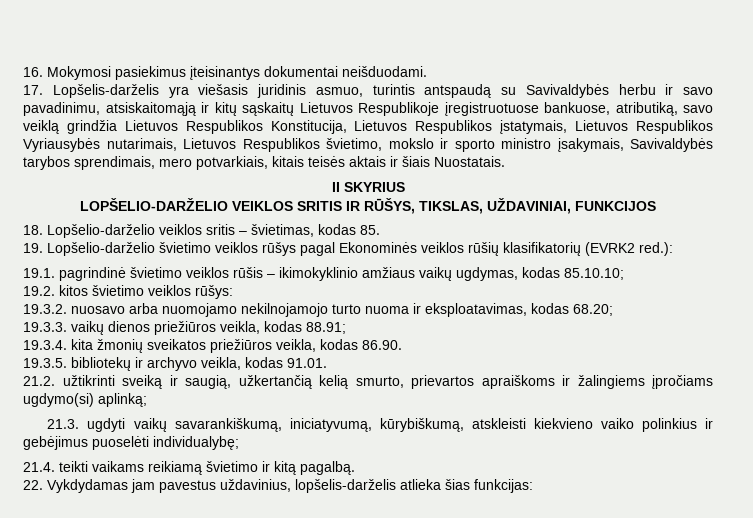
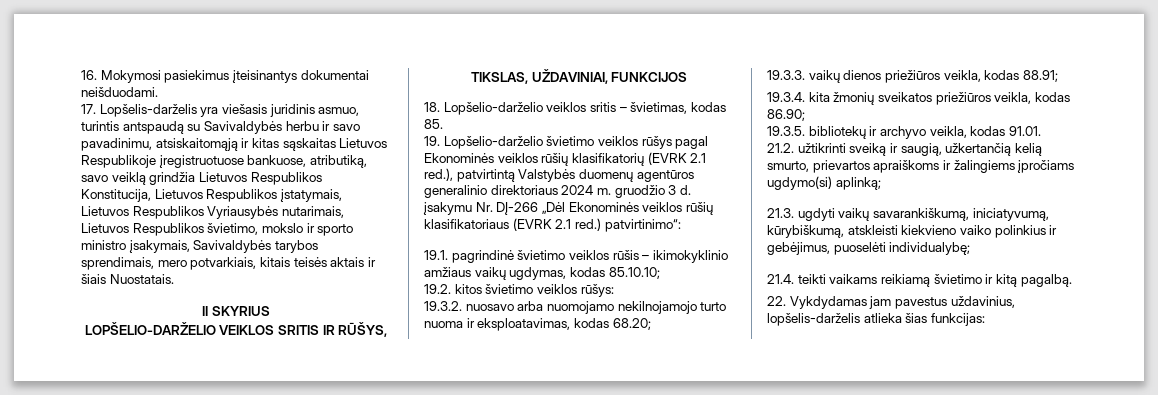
- 17. Lopšelis-darželis yra viešasis juridinis asmuo, turintis antspaudą su Savivaldybės herbu ir savo pavadinimu, atsiskaitomąją ir kitų sąskaitų Lietuvos Respublikoje įregistruotuose bankuose, atributiką, savo veiklą grindžia Lietuvos Respublikos Konstitucija, Lietuvos Respublikos įstatymais, Lietuvos Respublikos Vyriausybės nutarimais, Lietuvos Respublikos švietimo, mokslo ir sporto ministro įsakymais, Savivaldybės tarybos sprendimais, mero potvarkiais, kitais teisės aktais ir šiais Nuostatais.
+ 17. Lopšelis-darželis yra viešasis juridinis asmuo, turintis antspaudą su Savivaldybės herbu ir savo pavadinimu, atsiskaitomąją ir kitas sąskaitas Lietuvos Respublikoje įregistruotuose bankuose, atributiką, savo veiklą grindžia Lietuvos Respublikos Konstitucija, Lietuvos Respublikos įstatymais, Lietuvos Respublikos Vyriausybės nutarimais, Lietuvos Respublikos švietimo, mokslo ir sporto ministro įsakymais, Savivaldybės tarybos sprendimais, mero potvarkiais, kitais teisės aktais ir šiais Nuostatais.
- 19. Lopšelio-darželio švietimo veiklos rūšys pagal Ekonominės veiklos rūšių klasifikatorių (EVRK2 red.):
+ 19. Lopšelio-darželio švietimo veiklos rūšys pagal Ekonominės veiklos rūšių klasifikatorių (EVRK 2.1 red.), patvirtintą Valstybės duomenų agentūros generalinio direktoriaus 2024 m. gruodžio 3 d. įsakymu Nr. DĮ-266 „Dėl Ekonominės veiklos rūšių klasifikatoriaus (EVRK 2.1 red.) patvirtinimo“:
- 19.3.4. kita žmonių sveikatos priežiūros veikla, kodas 86.90.
+ 19.3.4. kita žmonių sveikatos priežiūros veikla, kodas 86.90;
- 21.3. ugdyti vaikų savarankiškumą, iniciatyvumą, kūrybiškumą, atskleisti kiekvieno vaiko polinkius ir gebėjimus puoselėti individualybę;
+ 21.3. ugdyti vaikų savarankiškumą, iniciatyvumą, kūrybiškumą, atskleisti kiekvieno vaiko polinkius ir gebėjimus, puoselėti individualybę;

